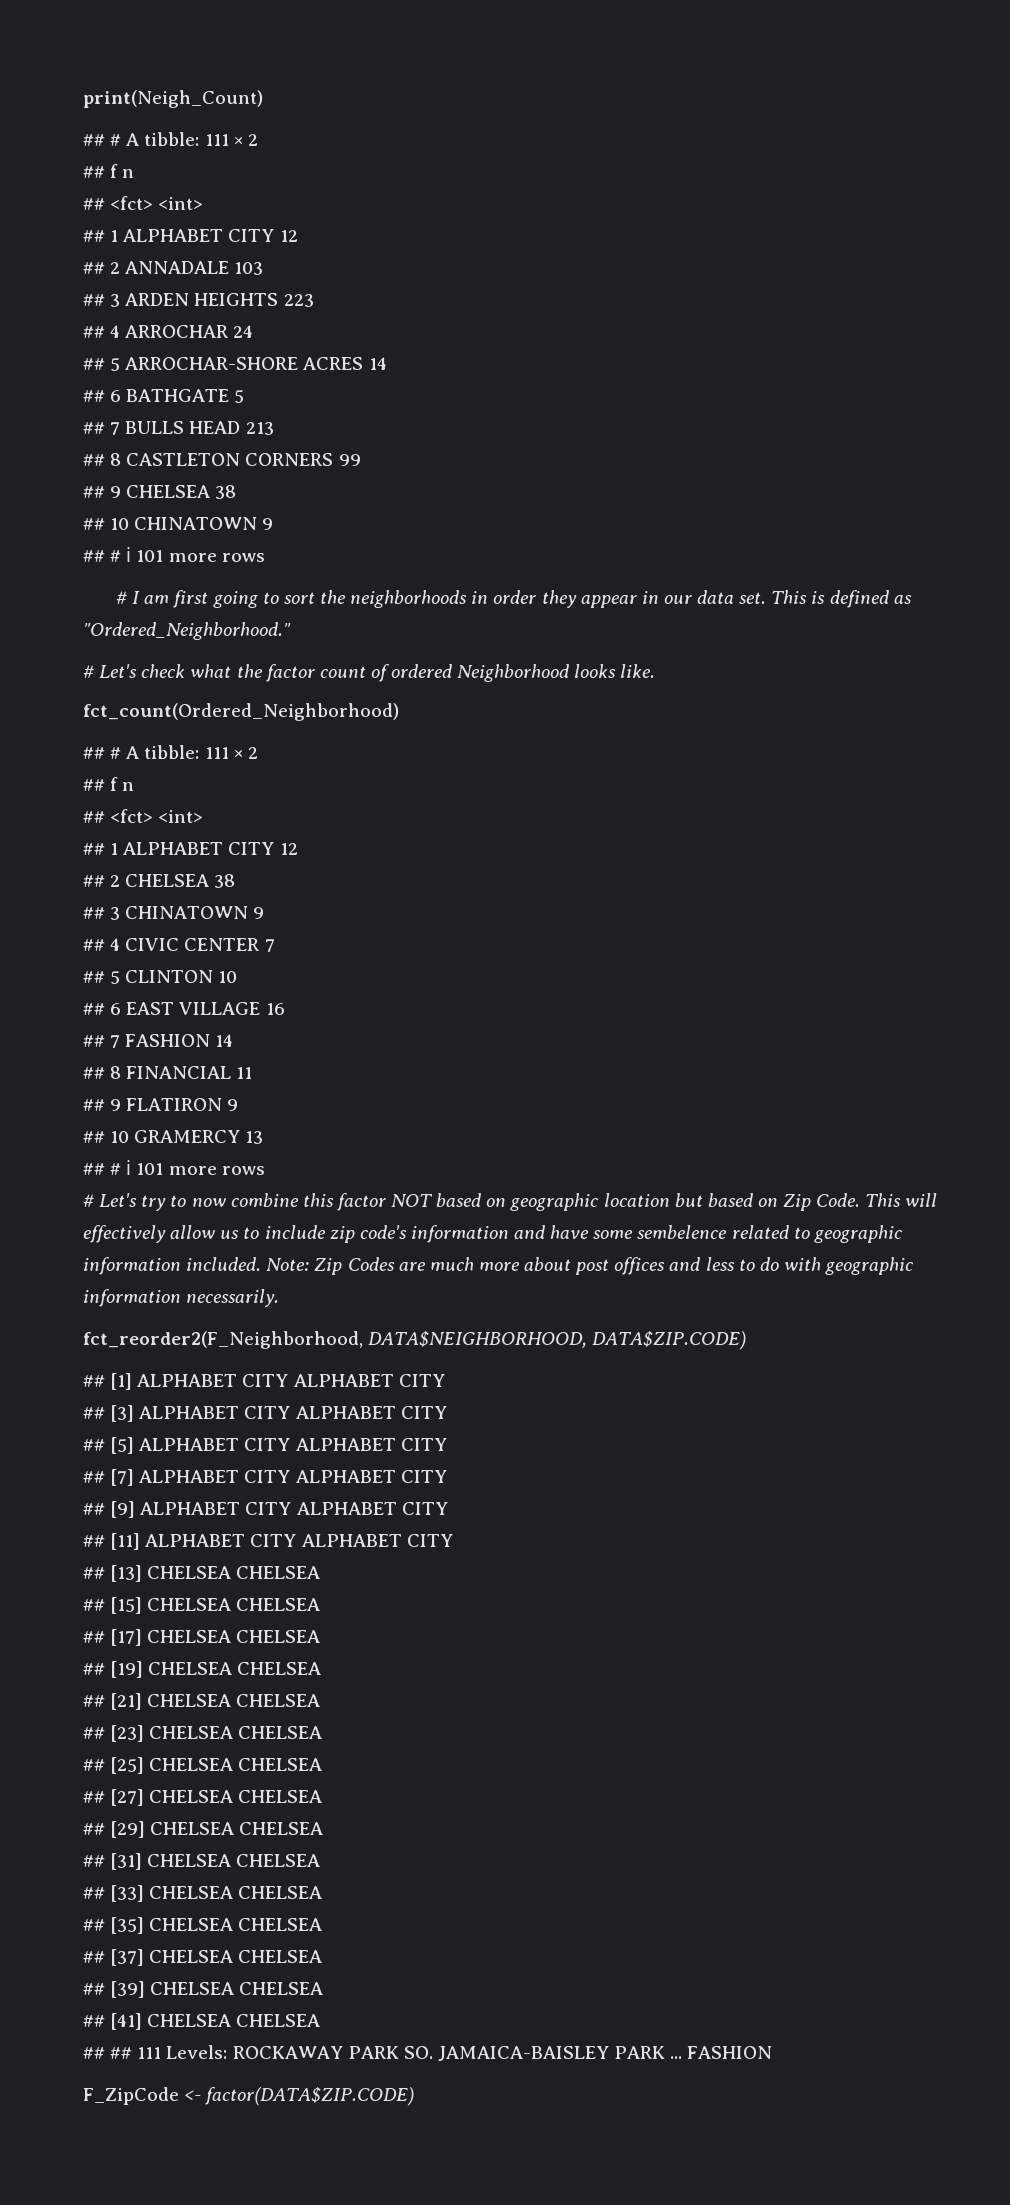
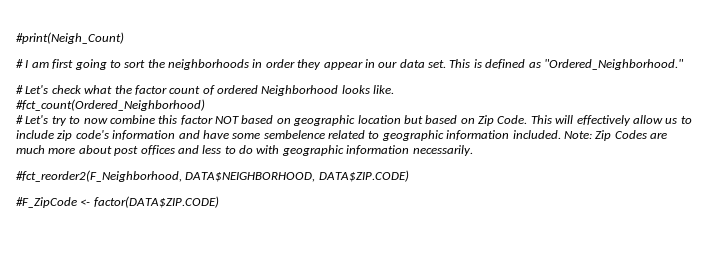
- print(Neigh_Count)
- ## # A tibble: 111 × 2
- ## f n
- ## <fct> <int>
- ## 1 ALPHABET CITY 12
- ## 2 ANNADALE 103
- ## 3 ARDEN HEIGHTS 223
- ## 4 ARROCHAR 24
- ## 5 ARROCHAR-SHORE ACRES 14
- ## 6 BATHGATE 5
- ## 7 BULLS HEAD 213
- ## 8 CASTLETON CORNERS 99
- ## 9 CHELSEA 38
- ## 10 CHINATOWN 9
- ## # ℹ 101 more rows
+ #print(Neigh_Count)
- fct_count(Ordered_Neighborhood)
- ## # A tibble: 111 × 2
- ## f n
- ## <fct> <int>
- ## 1 ALPHABET CITY 12
- ## 2 CHELSEA 38
- ## 3 CHINATOWN 9
- ## 4 CIVIC CENTER 7
- ## 5 CLINTON 10
- ## 6 EAST VILLAGE 16
- ## 7 FASHION 14
- ## 8 FINANCIAL 11
- ## 9 FLATIRON 9
- ## 10 GRAMERCY 13
- ## # ℹ 101 more rows
+ #fct_count(Ordered_Neighborhood)
- fct_reorder2(F_Neighborhood, DATA$NEIGHBORHOOD, DATA$ZIP.CODE)
+ #fct_reorder2(F_Neighborhood, DATA$NEIGHBORHOOD, DATA$ZIP.CODE)
- ## [1] ALPHABET CITY ALPHABET CITY
- ## [3] ALPHABET CITY ALPHABET CITY
- ## [5] ALPHABET CITY ALPHABET CITY
- ## [7] ALPHABET CITY ALPHABET CITY
- ## [9] ALPHABET CITY ALPHABET CITY
- ## [11] ALPHABET CITY ALPHABET CITY
- ## [13] CHELSEA CHELSEA
- ## [15] CHELSEA CHELSEA
- ## [17] CHELSEA CHELSEA
- ## [19] CHELSEA CHELSEA
- ## [21] CHELSEA CHELSEA
- ## [23] CHELSEA CHELSEA
- ## [25] CHELSEA CHELSEA
- ## [27] CHELSEA CHELSEA
- ## [29] CHELSEA CHELSEA
- ## [31] CHELSEA CHELSEA
- ## [33] CHELSEA CHELSEA
- ## [35] CHELSEA CHELSEA
- ## [37] CHELSEA CHELSEA
- ## [39] CHELSEA CHELSEA
- ## [41] CHELSEA CHELSEA
- ## ## 111 Levels: ROCKAWAY PARK SO. JAMAICA-BAISLEY PARK ... FASHION
- F_ZipCode <- factor(DATA$ZIP.CODE)
+ #F_ZipCode <- factor(DATA$ZIP.CODE)

